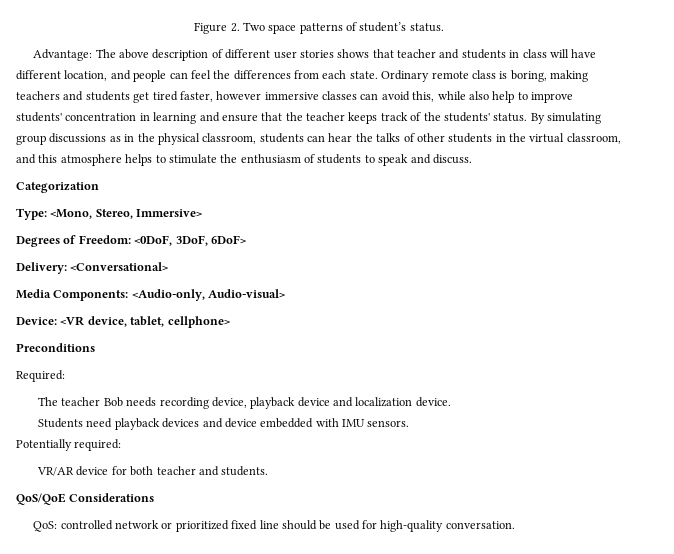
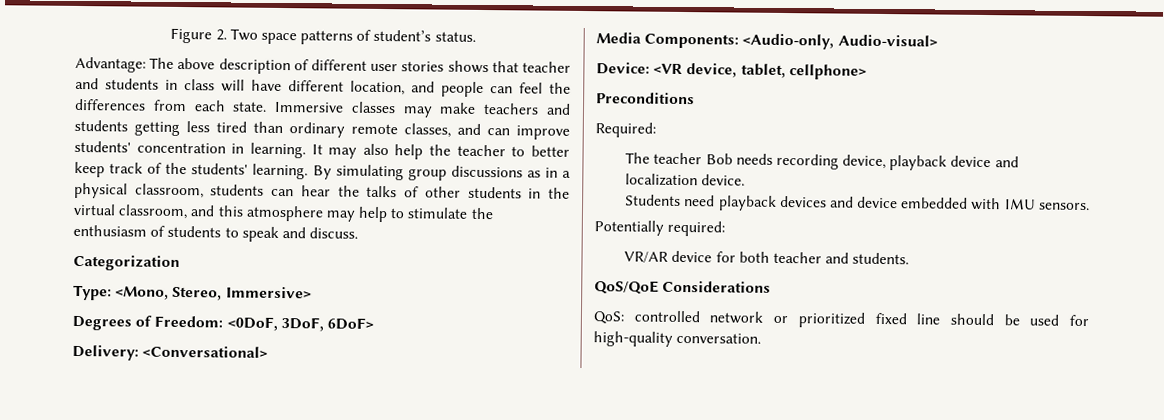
- Ordinary remote class is boring, making teachers and students get tired faster, however immersive classes can avoid this, while also help to improve students' concentration in learning and ensure that the teacher keeps track of the students' status.
+ Immersive classes may make teachers and students getting less tired than ordinary remote classes, and can improve students' concentration in learning. It may also help the teacher to better keep track of the students' learning.
- By simulating group discussions as in the physical classroom, students can hear the talks of other students in the virtual classroom, and this atmosphere helps to stimulate the enthusiasm of students to speak and discuss.
+ By simulating group discussions as in a physical classroom, students can hear the talks of other students in the virtual classroom, and this atmosphere may help to stimulate the enthusiasm of students to speak and discuss.

